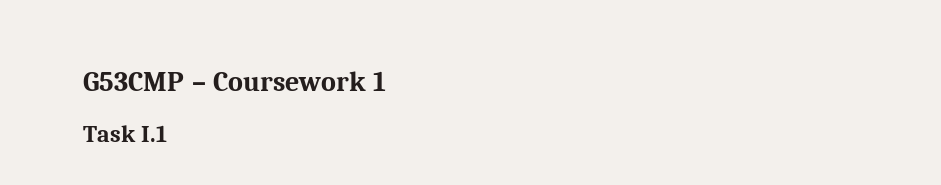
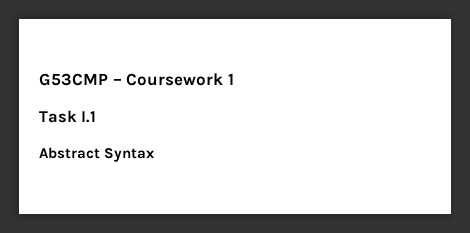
+ Abstract Syntax

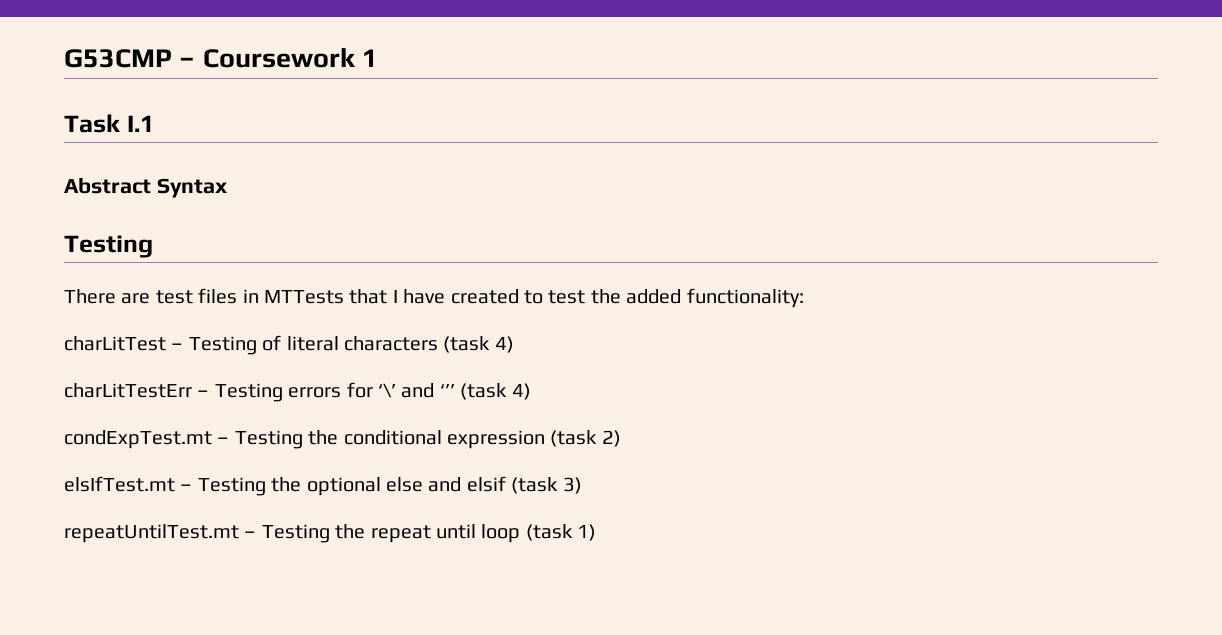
  Abstract Syntax
+ Testing
+ There are test files in MTTests that I have created to test the added functionality:
+ charLitTest – Testing of literal characters (task 4)
+ charLitTestErr – Testing errors for ‘\’ and ‘’’ (task 4)
+ condExpTest.mt – Testing the conditional expression (task 2)
+ elsIfTest.mt – Testing the optional else and elsif (task 3)
+ repeatUntilTest.mt – Testing the repeat until loop (task 1)

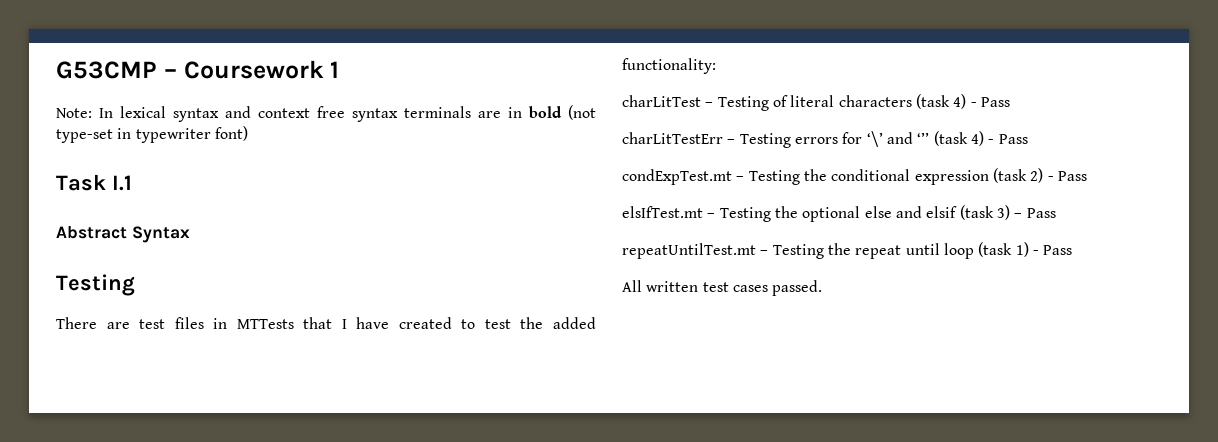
+ Note: In lexical syntax and context free syntax terminals are in bold (not type-set in typewriter font)
- charLitTest – Testing of literal characters (task 4)
+ charLitTest – Testing of literal characters (task 4) - Pass
- charLitTestErr – Testing errors for ‘\’ and ‘’’ (task 4)
+ charLitTestErr – Testing errors for ‘\’ and ‘’’ (task 4) - Pass
- condExpTest.mt – Testing the conditional expression (task 2)
+ condExpTest.mt – Testing the conditional expression (task 2) - Pass
- elsIfTest.mt – Testing the optional else and elsif (task 3)
+ elsIfTest.mt – Testing the optional else and elsif (task 3) – Pass
- repeatUntilTest.mt – Testing the repeat until loop (task 1)
+ repeatUntilTest.mt – Testing the repeat until loop (task 1) - Pass
+ All written test cases passed.

